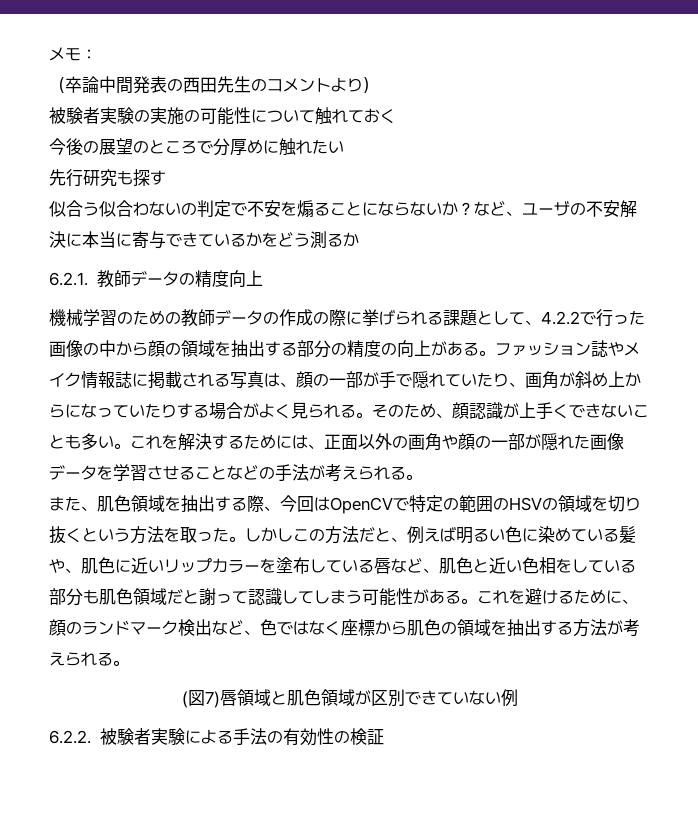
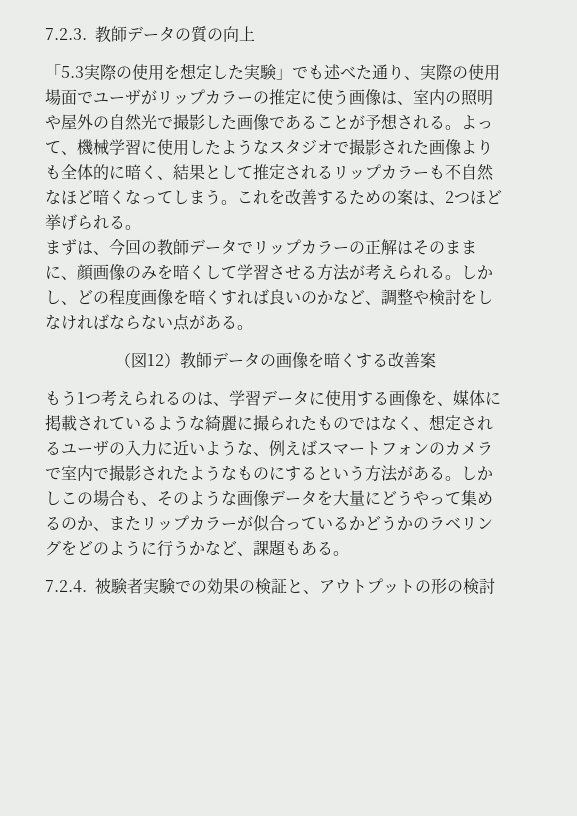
- メモ：
- （卒論中間発表の西田先生のコメントより）
- 被験者実験の実施の可能性について触れておく
- 今後の展望のところで分厚めに触れたい
- 先行研究も探す
- 似合う似合わないの判定で不安を煽ることにならないか？など、ユーザの不安解決に本当に寄与できているかをどう測るか
- 6.2.1.教師データの精度向上
+ 7.2.3.教師データの質の向上
- 機械学習のための教師データの作成の際に挙げられる課題として、4.2.2で行った画像の中から顔の領域を抽出する部分の精度の向上がある。ファッション誌やメイク情報誌に掲載される写真は、顔の一部が手で隠れていたり、画角が斜め上からになっていたりする場合がよく見られる。そのため、顔認識が上手くできないことも多い。これを解決するためには、正面以外の画角や顔の一部が隠れた画像データを学習させることなどの手法が考えられる。
- また、肌色領域を抽出する際、今回はOpenCVで特定の範囲のHSVの領域を切り抜くという方法を取った。しかしこの方法だと、例えば明るい色に染めている髪や、肌色に近いリップカラーを塗布している唇など、肌色と近い色相をしている部分も肌色領域だと謝って認識してしまう可能性がある。これを避けるために、顔のランドマーク検出など、色ではなく座標から肌色の領域を抽出する方法が考えられる。
- (図7)唇領域と肌色領域が区別できていない例
- 6.2.2.被験者実験による手法の有効性の検証
+ 「5.3実際の使用を想定した実験」でも述べた通り、実際の使用場面でユーザがリップカラーの推定に使う画像は、室内の照明や屋外の自然光で撮影した画像であることが予想される。よって、機械学習に使用したようなスタジオで撮影された画像よりも全体的に暗く、結果として推定されるリップカラーも不自然なほど暗くなってしまう。これを改善するための案は、2つほど挙げられる。
+ まずは、今回の教師データでリップカラーの正解はそのままに、顔画像のみを暗くして学習させる方法が考えられる。しかし、どの程度画像を暗くすれば良いのかなど、調整や検討をしなければならない点がある。
+ （図12）教師データの画像を暗くする改善案
+ もう1つ考えられるのは、学習データに使用する画像を、媒体に掲載されているような綺麗に撮られたものではなく、想定されるユーザの入力に近いような、例えばスマートフォンのカメラで室内で撮影されたようなものにするという方法がある。しかしこの場合も、そのような画像データを大量にどうやって集めるのか、またリップカラーが似合っているかどうかのラベリングをどのように行うかなど、課題もある。
+ 7.2.4.被験者実験での効果の検証と、アウトプットの形の検討

